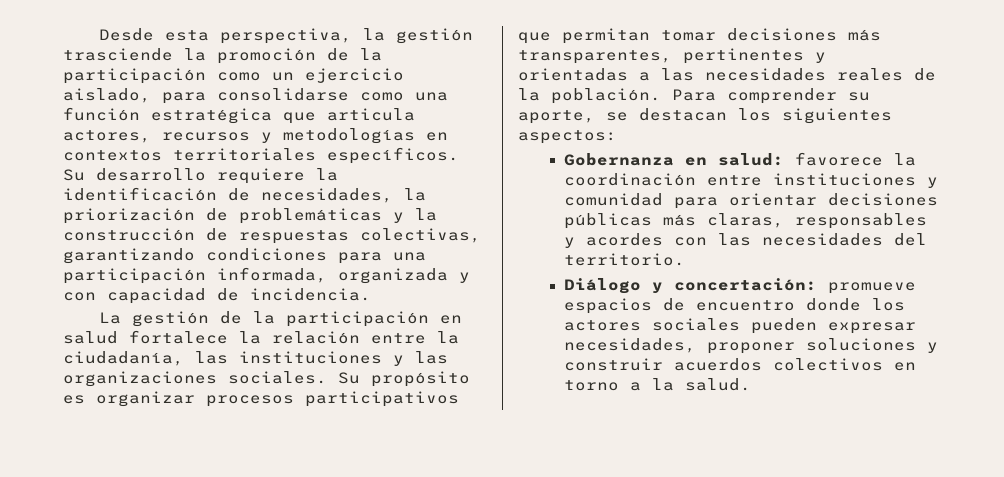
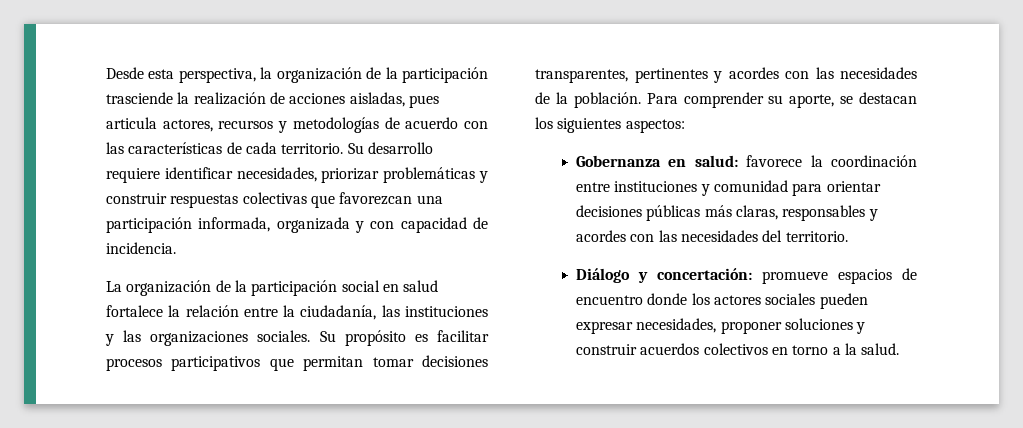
- Desde esta perspectiva, la gestión trasciende la promoción de la participación como un ejercicio aislado, para consolidarse como una función estratégica que articula actores, recursos y metodologías en contextos territoriales específicos. Su desarrollo requiere la identificación de necesidades, la priorización de problemáticas y la construcción de respuestas colectivas, garantizando condiciones para una participación informada, organizada y con capacidad de incidencia.
+ Desde esta perspectiva, la organización de la participación trasciende la realización de acciones aisladas, pues articula actores, recursos y metodologías de acuerdo con las características de cada territorio. Su desarrollo requiere identificar necesidades, priorizar problemáticas y construir respuestas colectivas que favorezcan una participación informada, organizada y con capacidad de incidencia.
- La gestión de la participación en salud fortalece la relación entre la ciudadanía, las instituciones y las organizaciones sociales.
+ La organización de la participación social en salud fortalece la relación entre la ciudadanía, las instituciones y las organizaciones sociales.
- Su propósito es organizar procesos participativos que permitan tomar decisiones más transparentes, pertinentes y orientadas a las necesidades reales de la población.
+ Su propósito es facilitar procesos participativos que permitan tomar decisiones transparentes, pertinentes y acordes con las necesidades de la población.

